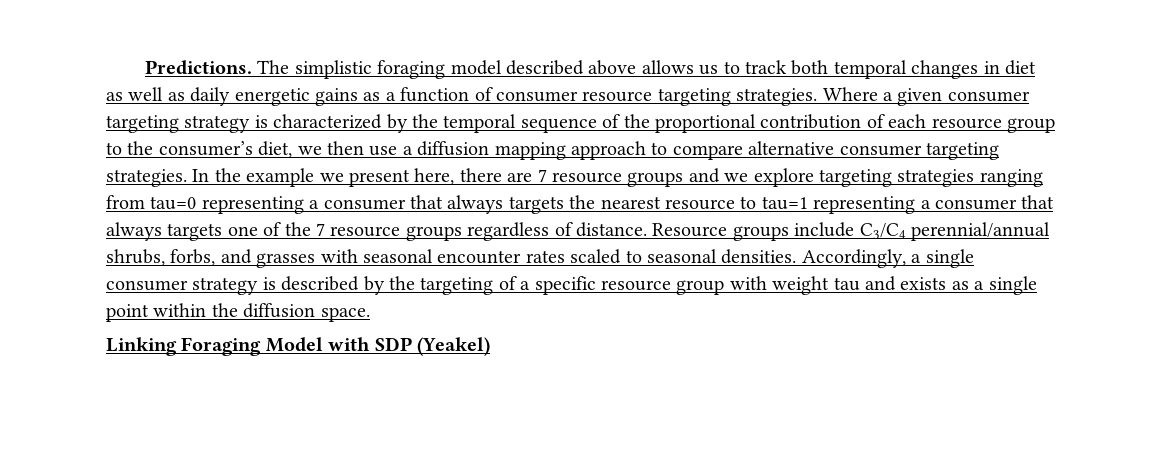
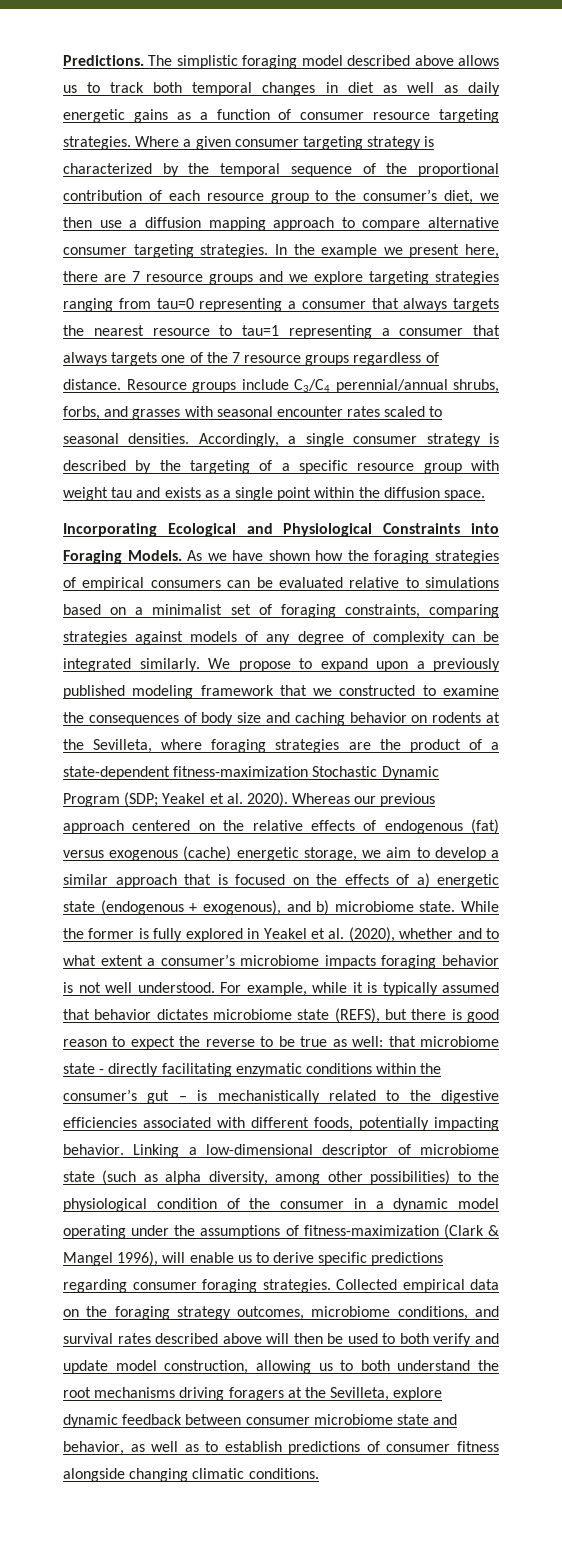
- Linking Foraging Model with SDP (Yeakel)
+ Incorporating Ecological and Physiological Constraints into Foraging Models. As we have shown how the foraging strategies of empirical consumers can be evaluated relative to simulations based on a minimalist set of foraging constraints, comparing strategies against models of any degree of complexity can be integrated similarly. We propose to expand upon a previously published modeling framework that we constructed to examine the consequences of body size and caching behavior on rodents at the Sevilleta, where foraging strategies are the product of a state-dependent fitness-maximization Stochastic Dynamic Program (SDP; Yeakel et al. 2020). Whereas our previous approach centered on the relative effects of endogenous (fat) versus exogenous (cache) energetic storage, we aim to develop a similar approach that is focused on the effects of a) energetic state (endogenous + exogenous), and b) microbiome state. While the former is fully explored in Yeakel et al. (2020), whether and to what extent a consumer’s microbiome impacts foraging behavior is not well understood. For example, while it is typically assumed that behavior dictates microbiome state (REFS), but there is good reason to expect the reverse to be true as well: that microbiome state - directly facilitating enzymatic conditions within the consumer’s gut – is mechanistically related to the digestive efficiencies associated with different foods, potentially impacting behavior. Linking a low-dimensional descriptor of microbiome state (such as alpha diversity, among other possibilities) to the physiological condition of the consumer in a dynamic model operating under the assumptions of fitness-maximization (Clark & Mangel 1996), will enable us to derive specific predictions regarding consumer foraging strategies. Collected empirical data on the foraging strategy outcomes, microbiome conditions, and survival rates described above will then be used to both verify and update model construction, allowing us to both understand the root mechanisms driving foragers at the Sevilleta, explore dynamic feedback between consumer microbiome state and behavior, as well as to establish predictions of consumer fitness alongside changing climatic conditions.

